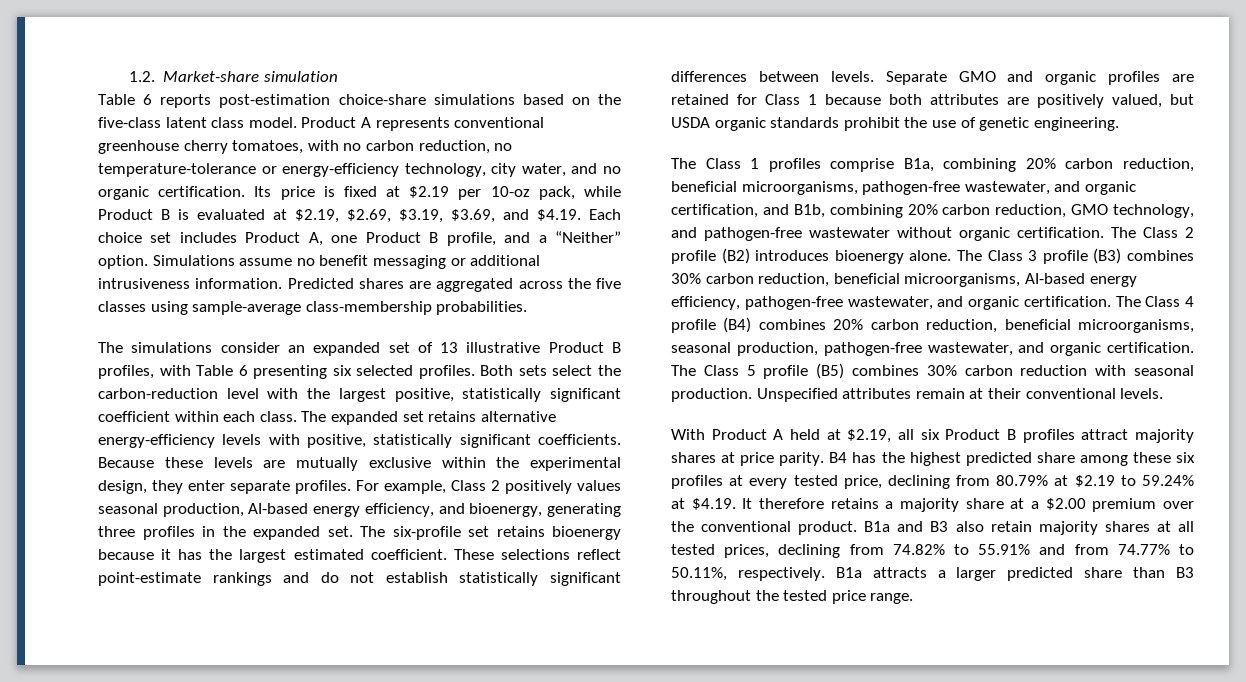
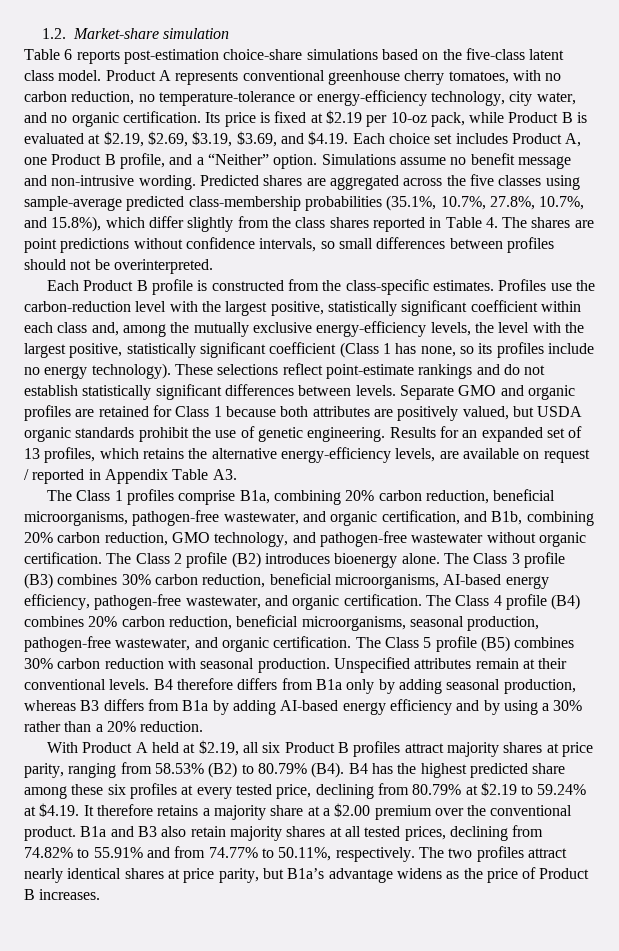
- Simulations assume no benefit messaging or additional intrusiveness information.
+ Simulations assume no benefit message and non-intrusive wording.
- Predicted shares are aggregated across the five classes using sample-average class-membership probabilities.
- The simulations consider an expanded set of 13 illustrative Product B profiles, with Table 6 presenting six selected profiles. Both sets select the carbon-reduction level with the largest positive, statistically significant coefficient within each class. The expanded set retains alternative energy-efficiency levels with positive, statistically significant coefficients. Because these levels are mutually exclusive within the experimental design, they enter separate profiles. For example, Class 2 positively values seasonal production, AI-based energy efficiency, and bioenergy, generating three profiles in the expanded set. The six-profile set retains bioenergy because it has the largest estimated coefficient.
+ Predicted shares are aggregated across the five classes using sample-average predicted class-membership probabilities (35.1%, 10.7%, 27.8%, 10.7%, and 15.8%), which differ slightly from the class shares reported in Table 4. The shares are point predictions without confidence intervals, so small differences between profiles should not be overinterpreted.
+ Each Product B profile is constructed from the class-specific estimates. Profiles use the carbon-reduction level with the largest positive, statistically significant coefficient within each class and, among the mutually exclusive energy-efficiency levels, the level with the largest positive, statistically significant coefficient (Class 1 has none, so its profiles include no energy technology).
+ Results for an expanded set of 13 profiles, which retains the alternative energy-efficiency levels, are available on request / reported in Appendix Table A3.
+ B4 therefore differs from B1a only by adding seasonal production, whereas B3 differs from B1a by adding AI-based energy efficiency and by using a 30% rather than a 20% reduction.
- With Product A held at $2.19, all six Product B profiles attract majority shares at price parity. B4 has the highest predicted share among these six profiles at every tested price, declining from 80.79% at $2.19 to 59.24% at $4.19. It therefore retains a majority share at a $2.00 premium over the conventional product.
+ With Product A held at $2.19, all six Product B profiles attract majority shares at price parity, ranging from 58.53% (B2) to 80.79% (B4). B4 has the highest predicted share among these six profiles at every tested price, declining from 80.79% at $2.19 to 59.24% at $4.19. It therefore retains a majority share at a $2.00 premium over the conventional product.
- B1a attracts a larger predicted share than B3 throughout the tested price range.
+ The two profiles attract nearly identical shares at price parity, but B1a’s advantage widens as the price of Product B increases.

